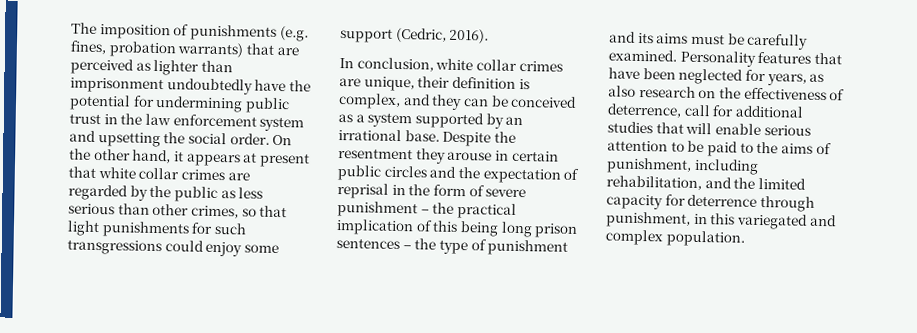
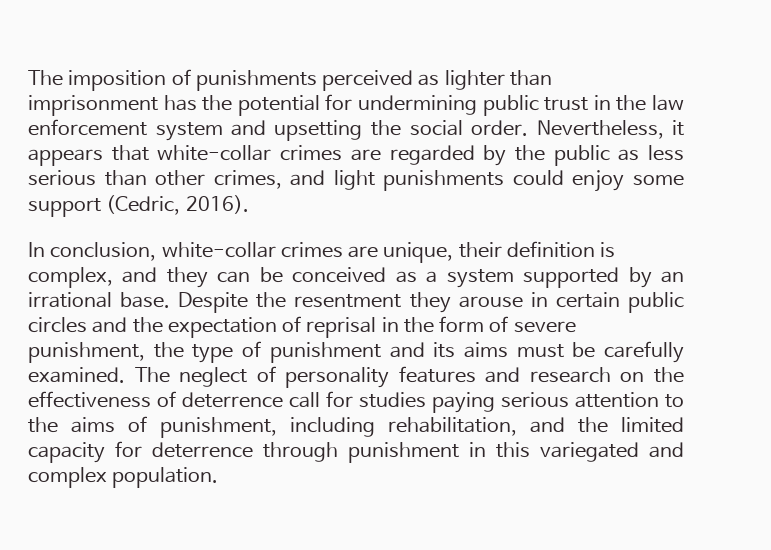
- The imposition of punishments (e.g. fines, probation warrants) that are perceived as lighter than imprisonment undoubtedly have the potential for undermining public trust in the law enforcement system and upsetting the social order.
+ The imposition of punishments perceived as lighter than imprisonment has the potential for undermining public trust in the law enforcement system and upsetting the social order.
- On the other hand, it appears at present that white collar crimes are regarded by the public as less serious than other crimes, so that light punishments for such transgressions could enjoy some support (Cedric, 2016).
+ Nevertheless, it appears that white-collar crimes are regarded by the public as less serious than other crimes, and light punishments could enjoy some support (Cedric, 2016).
- In conclusion, white collar crimes are unique, their definition is complex, and they can be conceived as a system supported by an irrational base.
+ In conclusion, white-collar crimes are unique, their definition is complex, and they can be conceived as a system supported by an irrational base.
- Despite the resentment they arouse in certain public circles and the expectation of reprisal in the form of severe punishment – the practical implication of this being long prison sentences – the type of punishment and its aims must be carefully examined.
+ Despite the resentment they arouse in certain public circles and the expectation of reprisal in the form of severe punishment, the type of punishment and its aims must be carefully examined.
- Personality features that have been neglected for years, as also research on the effectiveness of deterrence, call for additional studies that will enable serious attention to be paid to the aims of punishment, including rehabilitation, and the limited capacity for deterrence through punishment, in this variegated and complex population.
+ The neglect of personality features and research on the effectiveness of deterrence call for studies paying serious attention to the aims of punishment, including rehabilitation, and the limited capacity for deterrence through punishment in this variegated and complex population.

